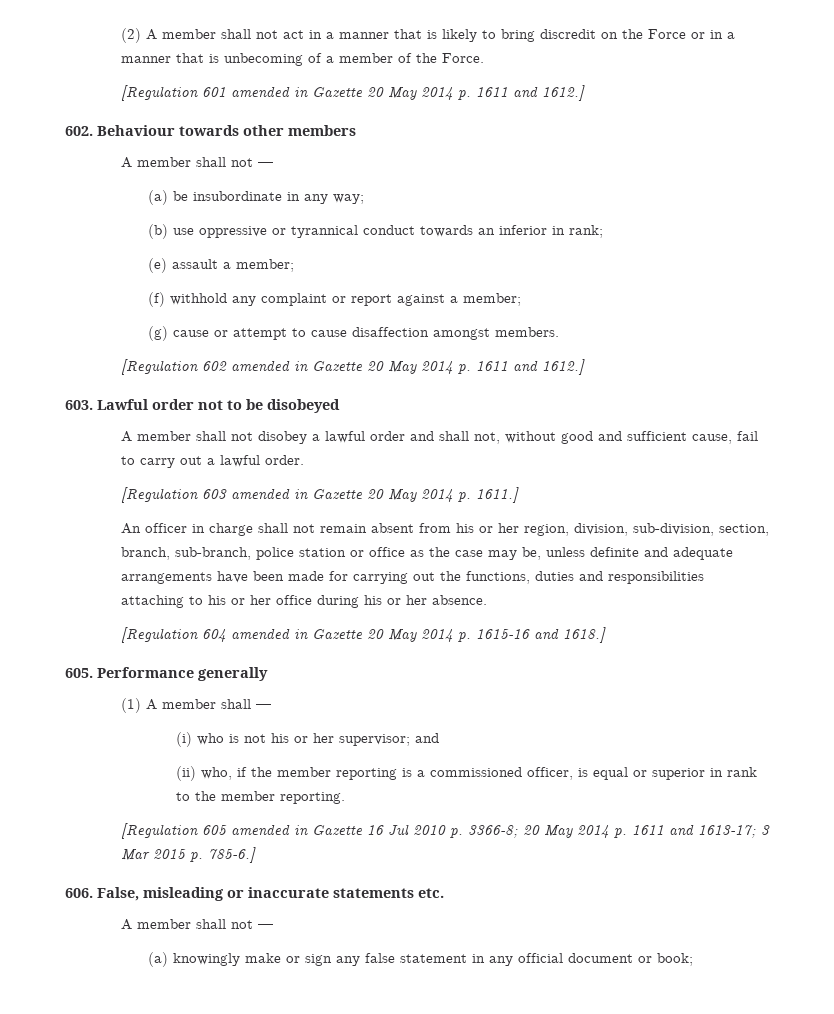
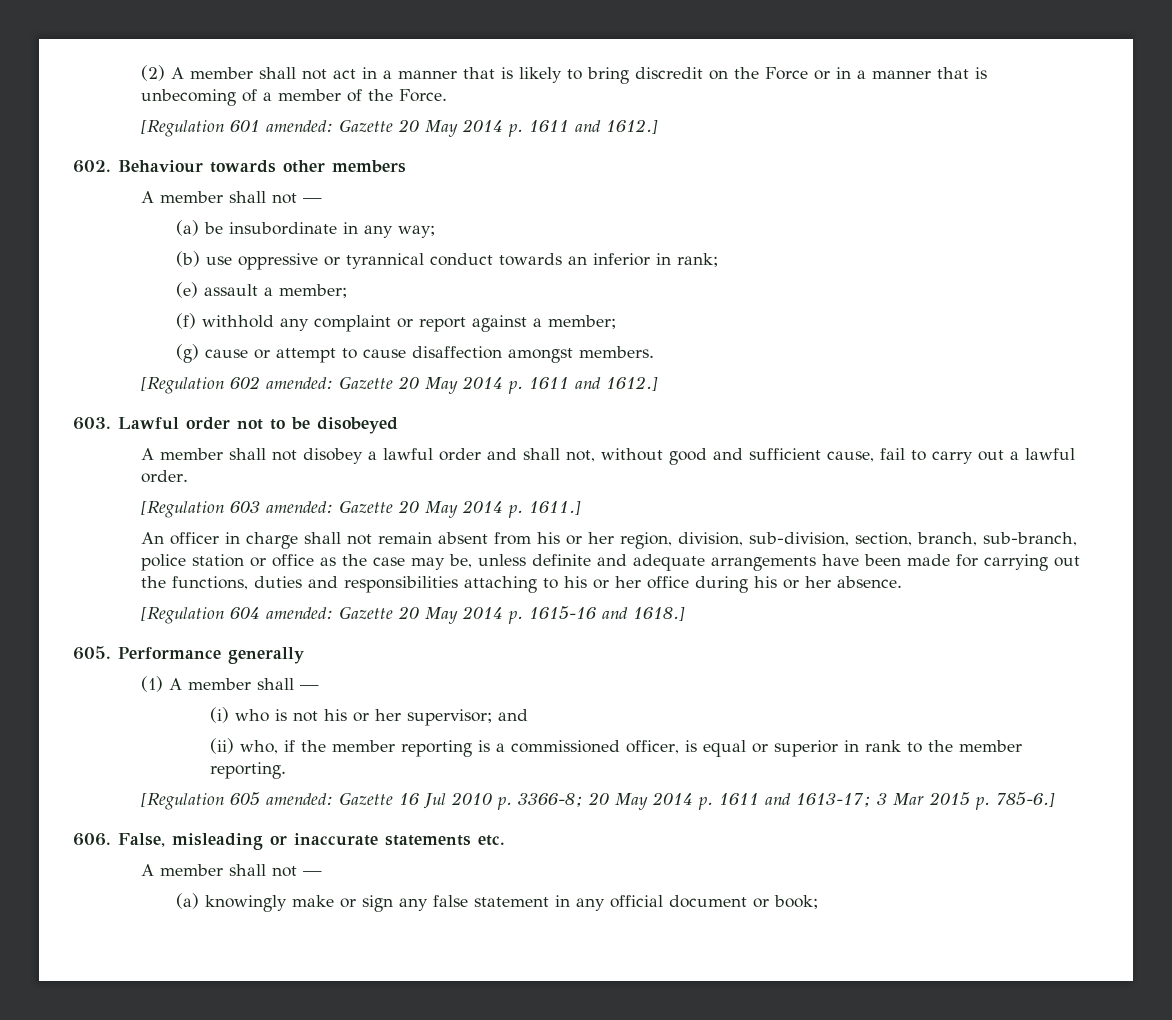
- [Regulation 601 amended in Gazette 20 May 2014 p. 1611 and 1612.]
+ [Regulation 601 amended: Gazette 20 May 2014 p. 1611 and 1612.]
- [Regulation 602 amended in Gazette 20 May 2014 p. 1611 and 1612.]
+ [Regulation 602 amended: Gazette 20 May 2014 p. 1611 and 1612.]
- [Regulation 603 amended in Gazette 20 May 2014 p. 1611.]
+ [Regulation 603 amended: Gazette 20 May 2014 p. 1611.]
- [Regulation 604 amended in Gazette 20 May 2014 p. 1615-16 and 1618.]
+ [Regulation 604 amended: Gazette 20 May 2014 p. 1615-16 and 1618.]
- [Regulation 605 amended in Gazette 16 Jul 2010 p. 3366-8; 20 May 2014 p. 1611 and 1613-17; 3 Mar 2015 p. 785-6.]
+ [Regulation 605 amended: Gazette 16 Jul 2010 p. 3366-8; 20 May 2014 p. 1611 and 1613-17; 3 Mar 2015 p. 785-6.]

